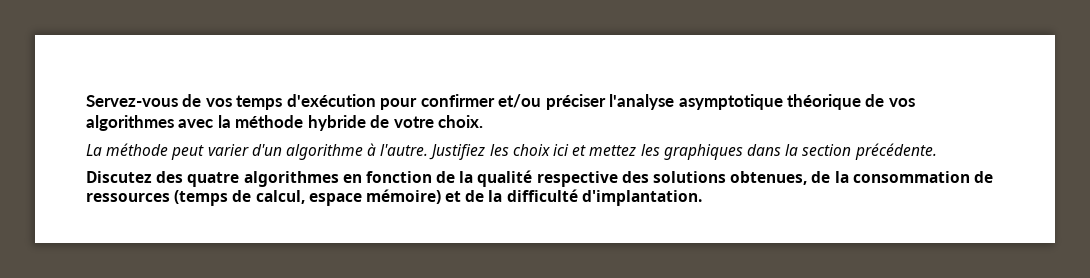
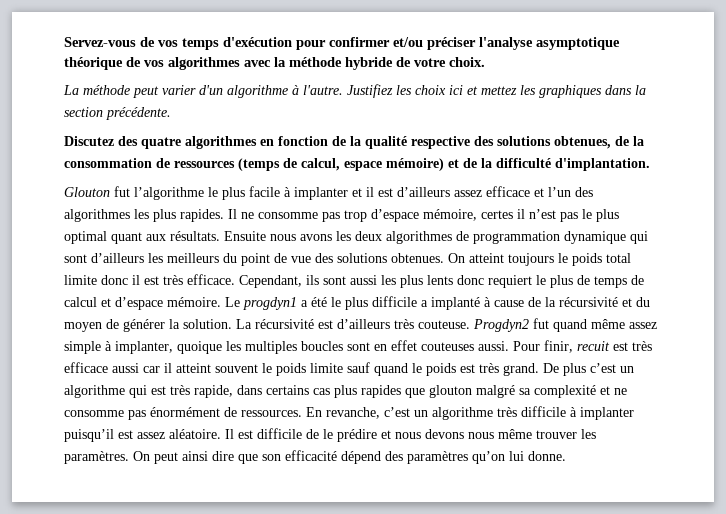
+ Glouton fut l’algorithme le plus facile à implanter et il est d’ailleurs assez efficace et l’un des algorithmes les plus rapides. Il ne consomme pas trop d’espace mémoire, certes il n’est pas le plus optimal quant aux résultats. Ensuite nous avons les deux algorithmes de programmation dynamique qui sont d’ailleurs les meilleurs du point de vue des solutions obtenues. On atteint toujours le poids total limite donc il est très efficace. Cependant, ils sont aussi les plus lents donc requiert le plus de temps de calcul et d’espace mémoire. Le progdyn1 a été le plus difficile a implanté à cause de la récursivité et du moyen de générer la solution. La récursivité est d’ailleurs très couteuse. Progdyn2 fut quand même assez simple à implanter, quoique les multiples boucles sont en effet couteuses aussi. Pour finir, recuit est très efficace aussi car il atteint souvent le poids limite sauf quand le poids est très grand. De plus c’est un algorithme qui est très rapide, dans certains cas plus rapides que glouton malgré sa complexité et ne consomme pas énormément de ressources. En revanche, c’est un algorithme très difficile à implanter puisqu’il est assez aléatoire. Il est difficile de le prédire et nous devons nous même trouver les paramètres. On peut ainsi dire que son efficacité dépend des paramètres qu’on lui donne.

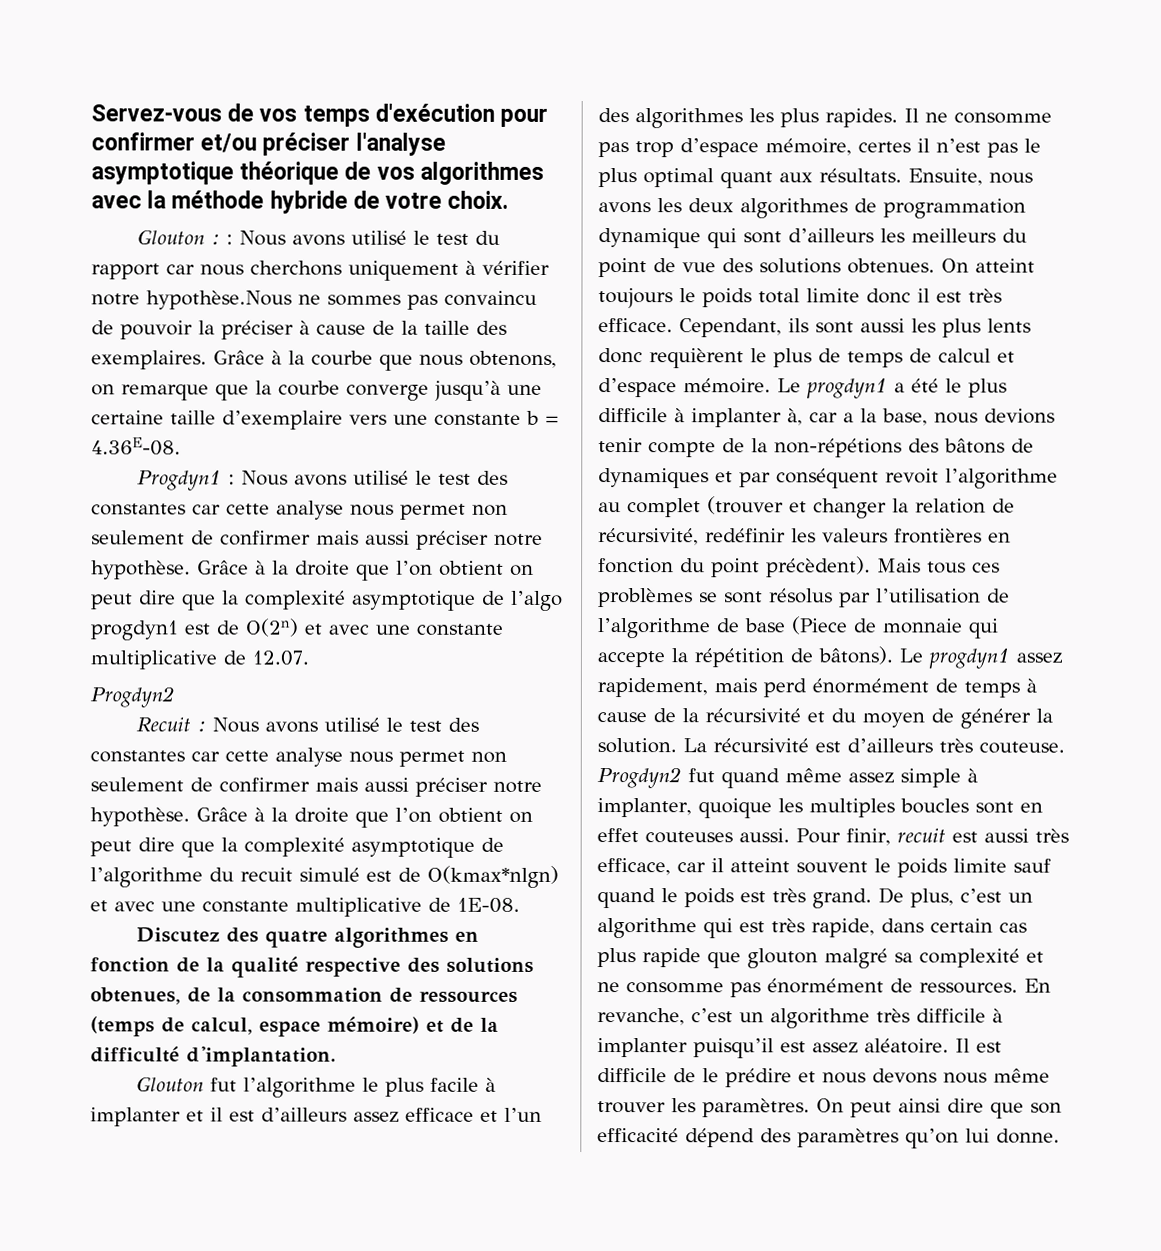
- La méthode peut varier d'un algorithme à l'autre. Justifiez les choix ici et mettez les graphiques dans la section précédente.
+ Glouton : : Nous avons utilisé le test du rapport car nous cherchons uniquement à vérifier notre hypothèse.Nous ne sommes pas convaincu de pouvoir la préciser à cause de la taille des exemplaires. Grâce à la courbe que nous obtenons, on remarque que la courbe converge jusqu’à une certaine taille d’exemplaire vers une constante b = 4.36E-08.
+ Progdyn1 : Nous avons utilisé le test des constantes car cette analyse nous permet non seulement de confirmer mais aussi préciser notre hypothèse. Grâce à la droite que l’on obtient on peut dire que la complexité asymptotique de l’algo progdyn1 est de O(2n) et avec une constante multiplicative de 12.07.
+ Progdyn2
+ Recuit : Nous avons utilisé le test des constantes car cette analyse nous permet non seulement de confirmer mais aussi préciser notre hypothèse. Grâce à la droite que l’on obtient on peut dire que la complexité asymptotique de l’algorithme du recuit simulé est de O(kmax*nlgn) et avec une constante multiplicative de 1E-08.
- Ensuite nous avons les deux algorithmes de programmation dynamique qui sont d’ailleurs les meilleurs du point de vue des solutions obtenues.
+ Ensuite, nous avons les deux algorithmes de programmation dynamique qui sont d’ailleurs les meilleurs du point de vue des solutions obtenues.
- Cependant, ils sont aussi les plus lents donc requiert le plus de temps de calcul et d’espace mémoire.
+ Cependant, ils sont aussi les plus lents donc requièrent le plus de temps de calcul et d’espace mémoire.
- Le progdyn1 a été le plus difficile a implanté à cause de la récursivité et du moyen de générer la solution.
+ Le progdyn1 a été le plus difficile à implanter à, car a la base, nous devions tenir compte de la non-répétions des bâtons de dynamiques et par conséquent revoit l’algorithme au complet (trouver et changer la relation de récursivité, redéfinir les valeurs frontières en fonction du point précèdent). Mais tous ces problèmes se sont résolus par l’utilisation de l’algorithme de base (Piece de monnaie qui accepte la répétition de bâtons). Le progdyn1 assez rapidement, mais perd énormément de temps à cause de la récursivité et du moyen de générer la solution.
- Pour finir, recuit est très efficace aussi car il atteint souvent le poids limite sauf quand le poids est très grand.
+ Pour finir, recuit est aussi très efficace, car il atteint souvent le poids limite sauf quand le poids est très grand.
- De plus c’est un algorithme qui est très rapide, dans certains cas plus rapides que glouton malgré sa complexité et ne consomme pas énormément de ressources.
+ De plus, c’est un algorithme qui est très rapide, dans certain cas plus rapide que glouton malgré sa complexité et ne consomme pas énormément de ressources.

